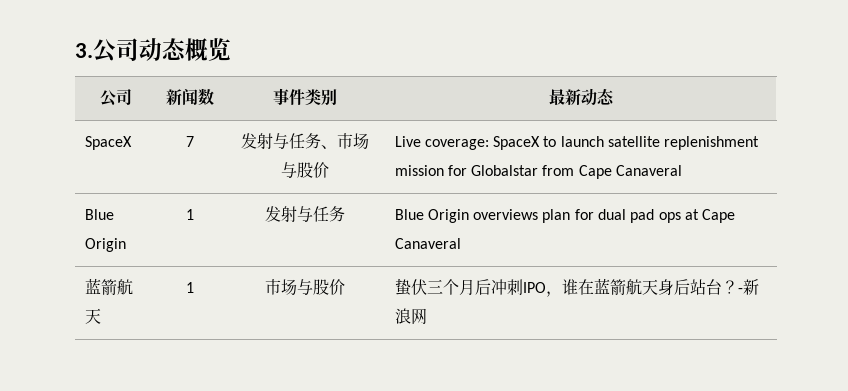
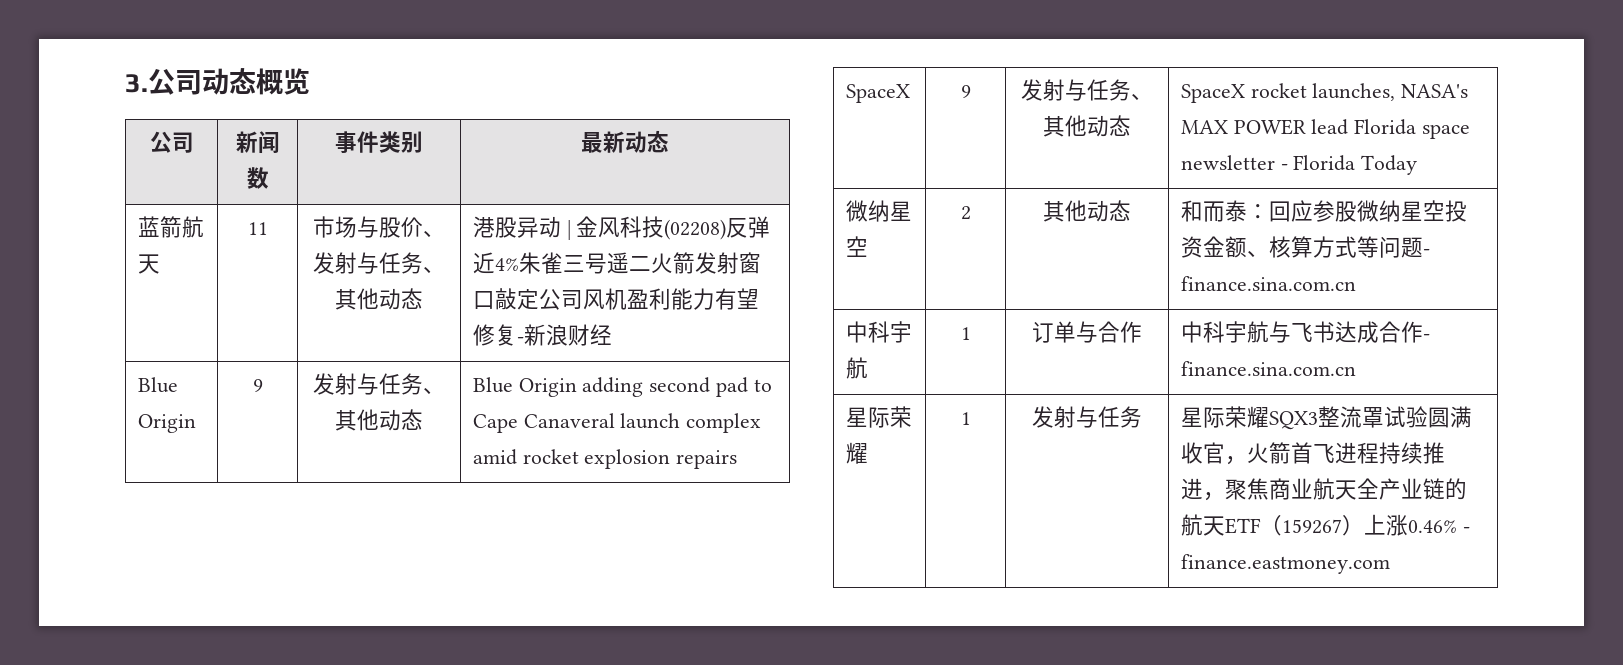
- SpaceX | 7 | 发射与任务、市场与股价 | Live coverage: SpaceX to launch satellite replenishment mission for Globalstar from Cape Canaveral
- Blue Origin | 1 | 发射与任务 | Blue Origin overviews plan for dual pad ops at Cape Canaveral
- 蓝箭航天 | 1 | 市场与股价 | 蛰伏三个月后冲刺IPO，谁在蓝箭航天身后站台？-新浪网
+ 蓝箭航天 | 11 | 市场与股价、发射与任务、其他动态 | 港股异动 | 金风科技(02208)反弹近4%朱雀三号遥二火箭发射窗口敲定公司风机盈利能力有望修复-新浪财经
+ Blue Origin | 9 | 发射与任务、其他动态 | Blue Origin adding second pad to Cape Canaveral launch complex amid rocket explosion repairs
+ SpaceX | 9 | 发射与任务、其他动态 | SpaceX rocket launches, NASA's MAX POWER lead Florida space newsletter - Florida Today
+ 微纳星空 | 2 | 其他动态 | 和而泰：回应参股微纳星空投资金额、核算方式等问题- finance.sina.com.cn
+ 中科宇航 | 1 | 订单与合作 | 中科宇航与飞书达成合作- finance.sina.com.cn
+ 星际荣耀 | 1 | 发射与任务 | 星际荣耀SQX3整流罩试验圆满收官，火箭首飞进程持续推进，聚焦商业航天全产业链的航天ETF（159267）上涨0.46% - finance.eastmoney.com

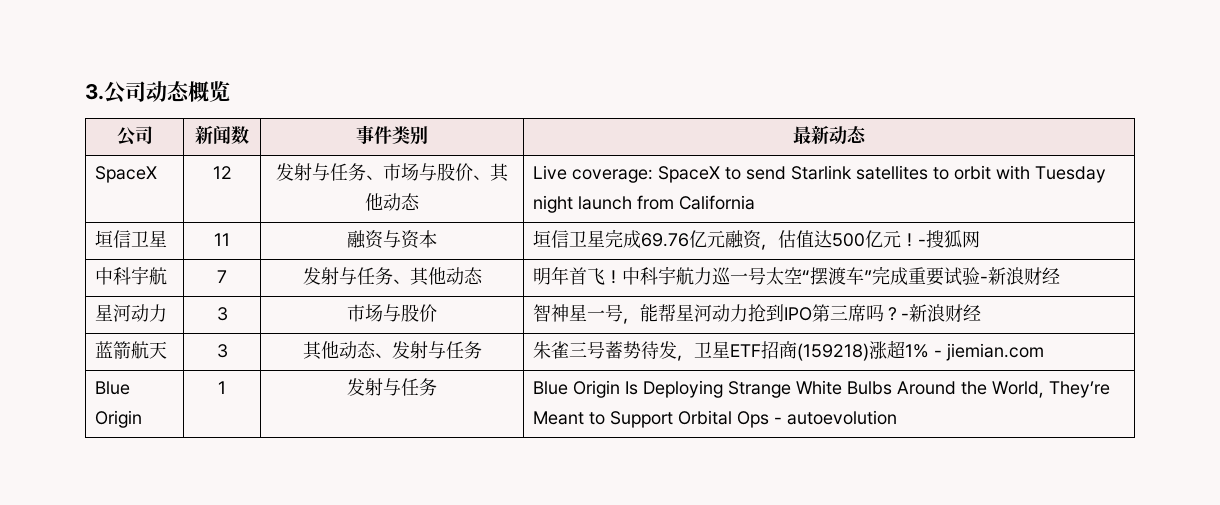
- 蓝箭航天 | 11 | 市场与股价、发射与任务、其他动态 | 港股异动 | 金风科技(02208)反弹近4%朱雀三号遥二火箭发射窗口敲定公司风机盈利能力有望修复-新浪财经
- Blue Origin | 9 | 发射与任务、其他动态 | Blue Origin adding second pad to Cape Canaveral launch complex amid rocket explosion repairs
- SpaceX | 9 | 发射与任务、其他动态 | SpaceX rocket launches, NASA's MAX POWER lead Florida space newsletter - Florida Today
- 微纳星空 | 2 | 其他动态 | 和而泰：回应参股微纳星空投资金额、核算方式等问题- finance.sina.com.cn
- 中科宇航 | 1 | 订单与合作 | 中科宇航与飞书达成合作- finance.sina.com.cn
- 星际荣耀 | 1 | 发射与任务 | 星际荣耀SQX3整流罩试验圆满收官，火箭首飞进程持续推进，聚焦商业航天全产业链的航天ETF（159267）上涨0.46% - finance.eastmoney.com
+ SpaceX | 12 | 发射与任务、市场与股价、其他动态 | Live coverage: SpaceX to send Starlink satellites to orbit with Tuesday night launch from California
+ 垣信卫星 | 11 | 融资与资本 | 垣信卫星完成69.76亿元融资，估值达500亿元！-搜狐网
+ 中科宇航 | 7 | 发射与任务、其他动态 | 明年首飞！中科宇航力巡一号太空“摆渡车”完成重要试验-新浪财经
+ 星河动力 | 3 | 市场与股价 | 智神星一号，能帮星河动力抢到IPO第三席吗？-新浪财经
+ 蓝箭航天 | 3 | 其他动态、发射与任务 | 朱雀三号蓄势待发，卫星ETF招商(159218)涨超1% - jiemian.com
+ Blue Origin | 1 | 发射与任务 | Blue Origin Is Deploying Strange White Bulbs Around the World, They’re Meant to Support Orbital Ops - autoevolution

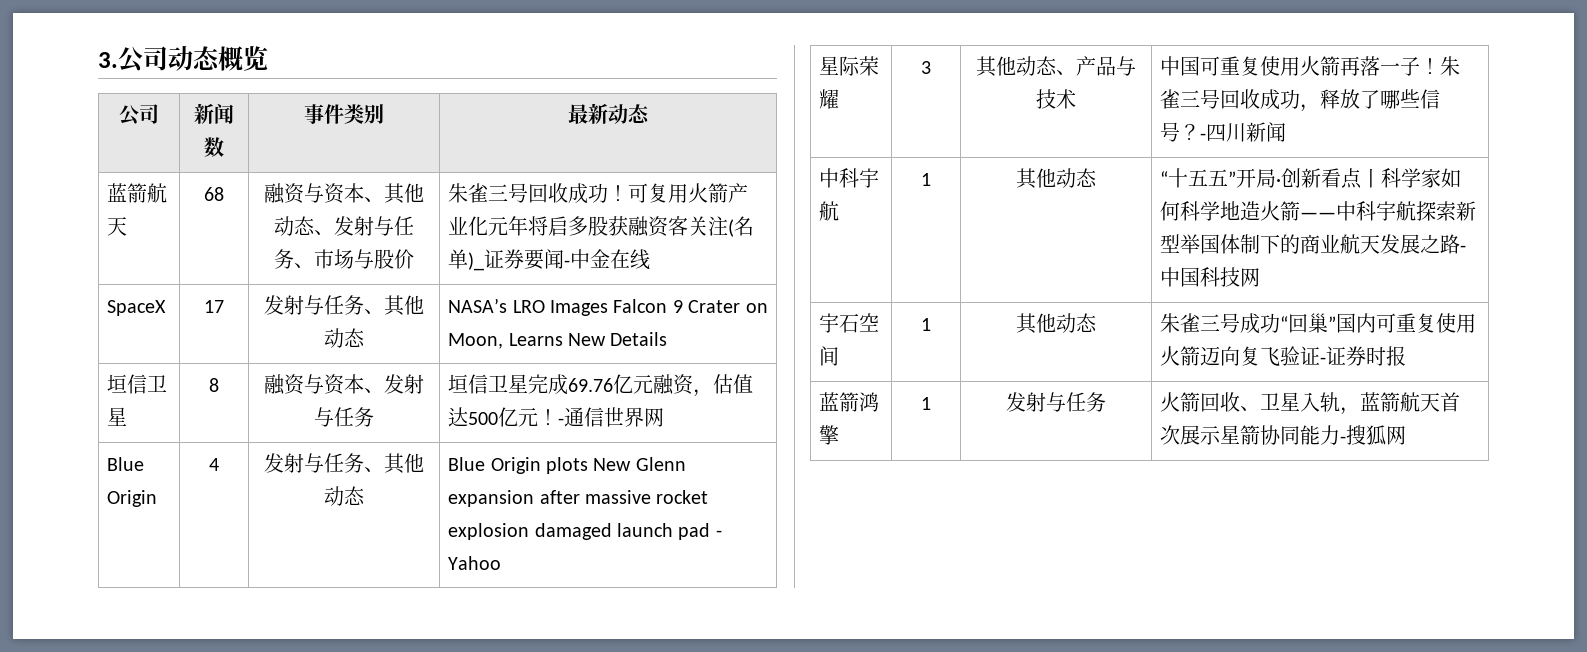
- SpaceX | 12 | 发射与任务、市场与股价、其他动态 | Live coverage: SpaceX to send Starlink satellites to orbit with Tuesday night launch from California
+ 蓝箭航天 | 68 | 融资与资本、其他动态、发射与任务、市场与股价 | 朱雀三号回收成功！可复用火箭产业化元年将启多股获融资客关注(名单)_证券要闻-中金在线
+ SpaceX | 17 | 发射与任务、其他动态 | NASA’s LRO Images Falcon 9 Crater on Moon, Learns New Details
- 垣信卫星 | 11 | 融资与资本 | 垣信卫星完成69.76亿元融资，估值达500亿元！-搜狐网
- 中科宇航 | 7 | 发射与任务、其他动态 | 明年首飞！中科宇航力巡一号太空“摆渡车”完成重要试验-新浪财经
- 星河动力 | 3 | 市场与股价 | 智神星一号，能帮星河动力抢到IPO第三席吗？-新浪财经
- 蓝箭航天 | 3 | 其他动态、发射与任务 | 朱雀三号蓄势待发，卫星ETF招商(159218)涨超1% - jiemian.com
- Blue Origin | 1 | 发射与任务 | Blue Origin Is Deploying Strange White Bulbs Around the World, They’re Meant to Support Orbital Ops - autoevolution
+ 垣信卫星 | 8 | 融资与资本、发射与任务 | 垣信卫星完成69.76亿元融资，估值达500亿元！-通信世界网
+ Blue Origin | 4 | 发射与任务、其他动态 | Blue Origin plots New Glenn expansion after massive rocket explosion damaged launch pad - Yahoo
+ 星际荣耀 | 3 | 其他动态、产品与技术 | 中国可重复使用火箭再落一子！朱雀三号回收成功，释放了哪些信号？-四川新闻
+ 中科宇航 | 1 | 其他动态 | “十五五”开局·创新看点丨科学家如何科学地造火箭——中科宇航探索新型举国体制下的商业航天发展之路-中国科技网
+ 宇石空间 | 1 | 其他动态 | 朱雀三号成功“回巢”国内可重复使用火箭迈向复飞验证-证券时报
+ 蓝箭鸿擎 | 1 | 发射与任务 | 火箭回收、卫星入轨，蓝箭航天首次展示星箭协同能力-搜狐网

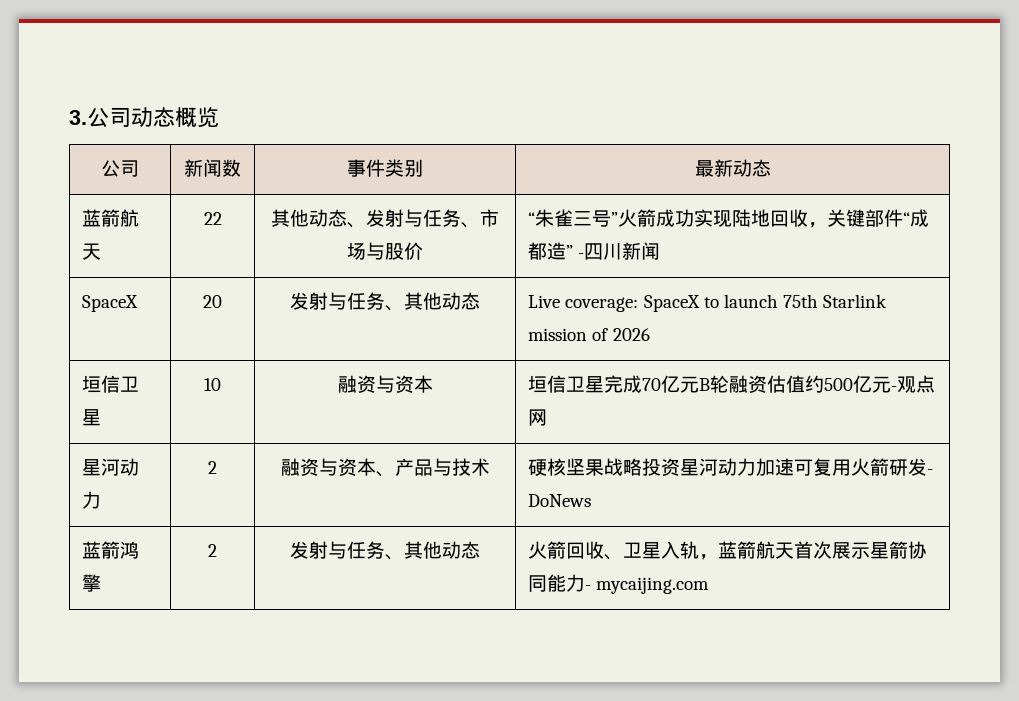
- 蓝箭航天 | 68 | 融资与资本、其他动态、发射与任务、市场与股价 | 朱雀三号回收成功！可复用火箭产业化元年将启多股获融资客关注(名单)_证券要闻-中金在线
+ 蓝箭航天 | 22 | 其他动态、发射与任务、市场与股价 | “朱雀三号”火箭成功实现陆地回收，关键部件“成都造” -四川新闻
- SpaceX | 17 | 发射与任务、其他动态 | NASA’s LRO Images Falcon 9 Crater on Moon, Learns New Details
- 垣信卫星 | 8 | 融资与资本、发射与任务 | 垣信卫星完成69.76亿元融资，估值达500亿元！-通信世界网
- Blue Origin | 4 | 发射与任务、其他动态 | Blue Origin plots New Glenn expansion after massive rocket explosion damaged launch pad - Yahoo
- 星际荣耀 | 3 | 其他动态、产品与技术 | 中国可重复使用火箭再落一子！朱雀三号回收成功，释放了哪些信号？-四川新闻
- 中科宇航 | 1 | 其他动态 | “十五五”开局·创新看点丨科学家如何科学地造火箭——中科宇航探索新型举国体制下的商业航天发展之路-中国科技网
- 宇石空间 | 1 | 其他动态 | 朱雀三号成功“回巢”国内可重复使用火箭迈向复飞验证-证券时报
- 蓝箭鸿擎 | 1 | 发射与任务 | 火箭回收、卫星入轨，蓝箭航天首次展示星箭协同能力-搜狐网
+ SpaceX | 20 | 发射与任务、其他动态 | Live coverage: SpaceX to launch 75th Starlink mission of 2026
+ 垣信卫星 | 10 | 融资与资本 | 垣信卫星完成70亿元B轮融资估值约500亿元-观点网
+ 星河动力 | 2 | 融资与资本、产品与技术 | 硬核坚果战略投资星河动力加速可复用火箭研发- DoNews
+ 蓝箭鸿擎 | 2 | 发射与任务、其他动态 | 火箭回收、卫星入轨，蓝箭航天首次展示星箭协同能力- mycaijing.com

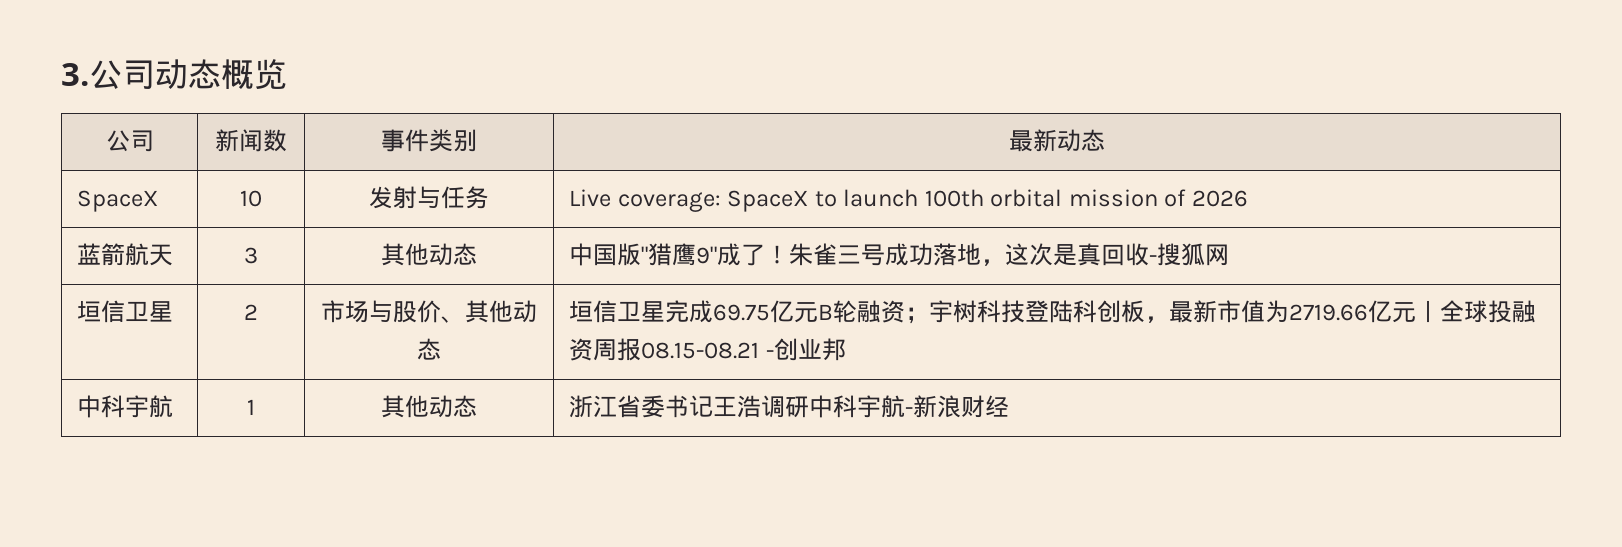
- 蓝箭航天 | 22 | 其他动态、发射与任务、市场与股价 | “朱雀三号”火箭成功实现陆地回收，关键部件“成都造” -四川新闻
- SpaceX | 20 | 发射与任务、其他动态 | Live coverage: SpaceX to launch 75th Starlink mission of 2026
+ SpaceX | 10 | 发射与任务 | Live coverage: SpaceX to launch 100th orbital mission of 2026
- 垣信卫星 | 10 | 融资与资本 | 垣信卫星完成70亿元B轮融资估值约500亿元-观点网
- 星河动力 | 2 | 融资与资本、产品与技术 | 硬核坚果战略投资星河动力加速可复用火箭研发- DoNews
- 蓝箭鸿擎 | 2 | 发射与任务、其他动态 | 火箭回收、卫星入轨，蓝箭航天首次展示星箭协同能力- mycaijing.com
+ 蓝箭航天 | 3 | 其他动态 | 中国版"猎鹰9"成了！朱雀三号成功落地，这次是真回收-搜狐网
+ 垣信卫星 | 2 | 市场与股价、其他动态 | 垣信卫星完成69.75亿元B轮融资；宇树科技登陆科创板，最新市值为2719.66亿元丨全球投融资周报08.15-08.21 -创业邦
+ 中科宇航 | 1 | 其他动态 | 浙江省委书记王浩调研中科宇航-新浪财经

